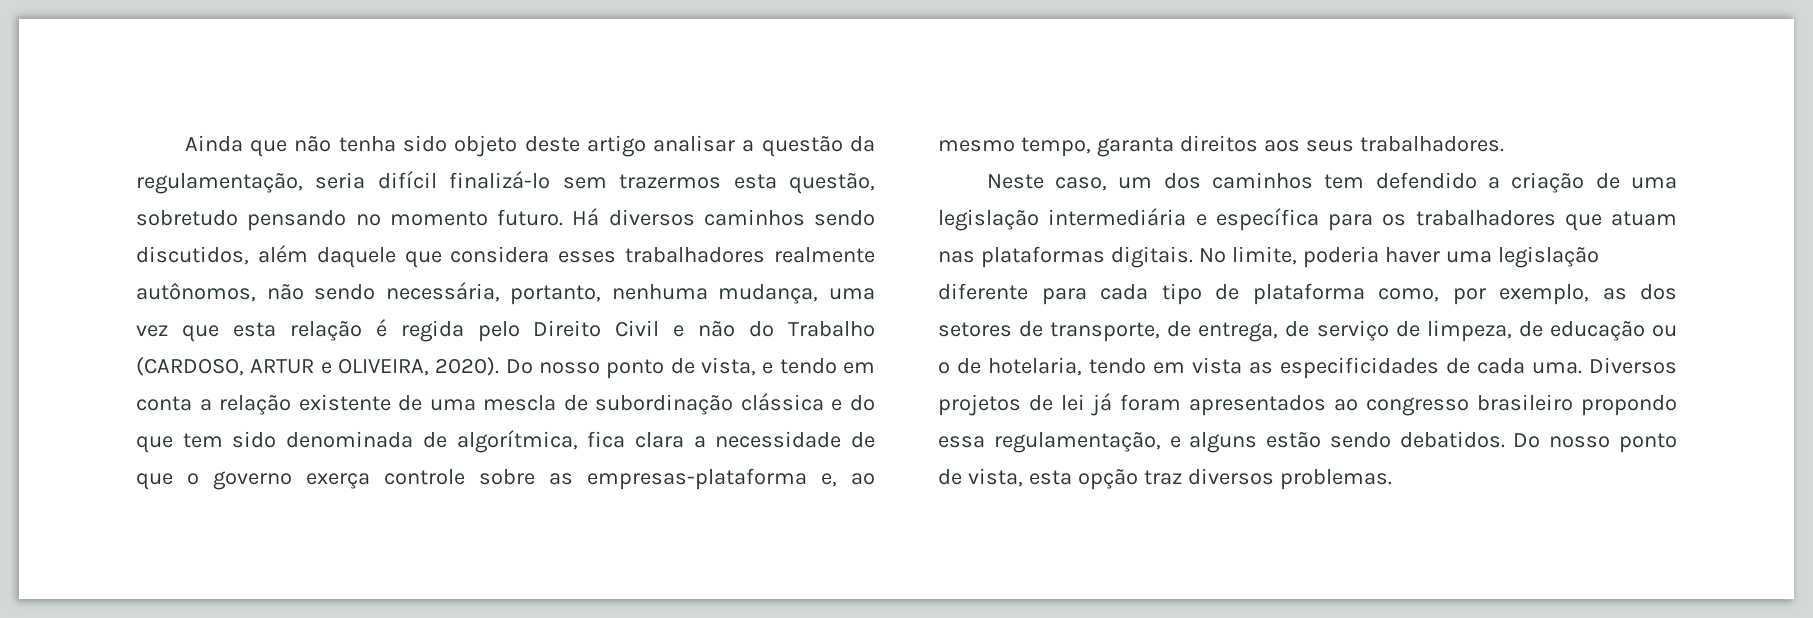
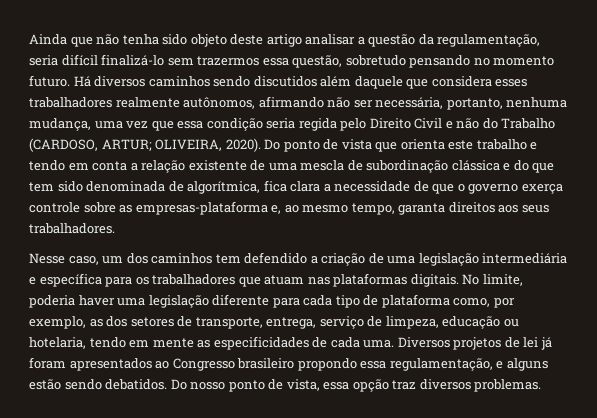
- Ainda que não tenha sido objeto deste artigo analisar a questão da regulamentação, seria difícil finalizá-lo sem trazermos esta questão, sobretudo pensando no momento futuro.
+ Ainda que não tenha sido objeto deste artigo analisar a questão da regulamentação, seria difícil finalizá-lo sem trazermos essa questão, sobretudo pensando no momento futuro.
- Há diversos caminhos sendo discutidos, além daquele que considera esses trabalhadores realmente autônomos, não sendo necessária, portanto, nenhuma mudança, uma vez que esta relação é regida pelo Direito Civil e não do Trabalho (CARDOSO, ARTUR e OLIVEIRA, 2020).
+ Há diversos caminhos sendo discutidos além daquele que considera esses trabalhadores realmente autônomos, afirmando não ser necessária, portanto, nenhuma mudança, uma vez que essa condição seria regida pelo Direito Civil e não do Trabalho (CARDOSO, ARTUR; OLIVEIRA, 2020).
- Do nosso ponto de vista, e tendo em conta a relação existente de uma mescla de subordinação clássica e do que tem sido denominada de algorítmica, fica clara a necessidade de que o governo exerça controle sobre as empresas-plataforma e, ao mesmo tempo, garanta direitos aos seus trabalhadores.
+ Do ponto de vista que orienta este trabalho e tendo em conta a relação existente de uma mescla de subordinação clássica e do que tem sido denominada de algorítmica, fica clara a necessidade de que o governo exerça controle sobre as empresas-plataforma e, ao mesmo tempo, garanta direitos aos seus trabalhadores.
- Neste caso, um dos caminhos tem defendido a criação de uma legislação intermediária e específica para os trabalhadores que atuam nas plataformas digitais.
+ Nesse caso, um dos caminhos tem defendido a criação de uma legislação intermediária e específica para os trabalhadores que atuam nas plataformas digitais.
- No limite, poderia haver uma legislação diferente para cada tipo de plataforma como, por exemplo, as dos setores de transporte, de entrega, de serviço de limpeza, de educação ou o de hotelaria, tendo em vista as especificidades de cada uma.
+ No limite, poderia haver uma legislação diferente para cada tipo de plataforma como, por exemplo, as dos setores de transporte, entrega, serviço de limpeza, educação ou hotelaria, tendo em mente as especificidades de cada uma.
- Diversos projetos de lei já foram apresentados ao congresso brasileiro propondo essa regulamentação, e alguns estão sendo debatidos.
+ Diversos projetos de lei já foram apresentados ao Congresso brasileiro propondo essa regulamentação, e alguns estão sendo debatidos.
- Do nosso ponto de vista, esta opção traz diversos problemas.
+ Do nosso ponto de vista, essa opção traz diversos problemas.

